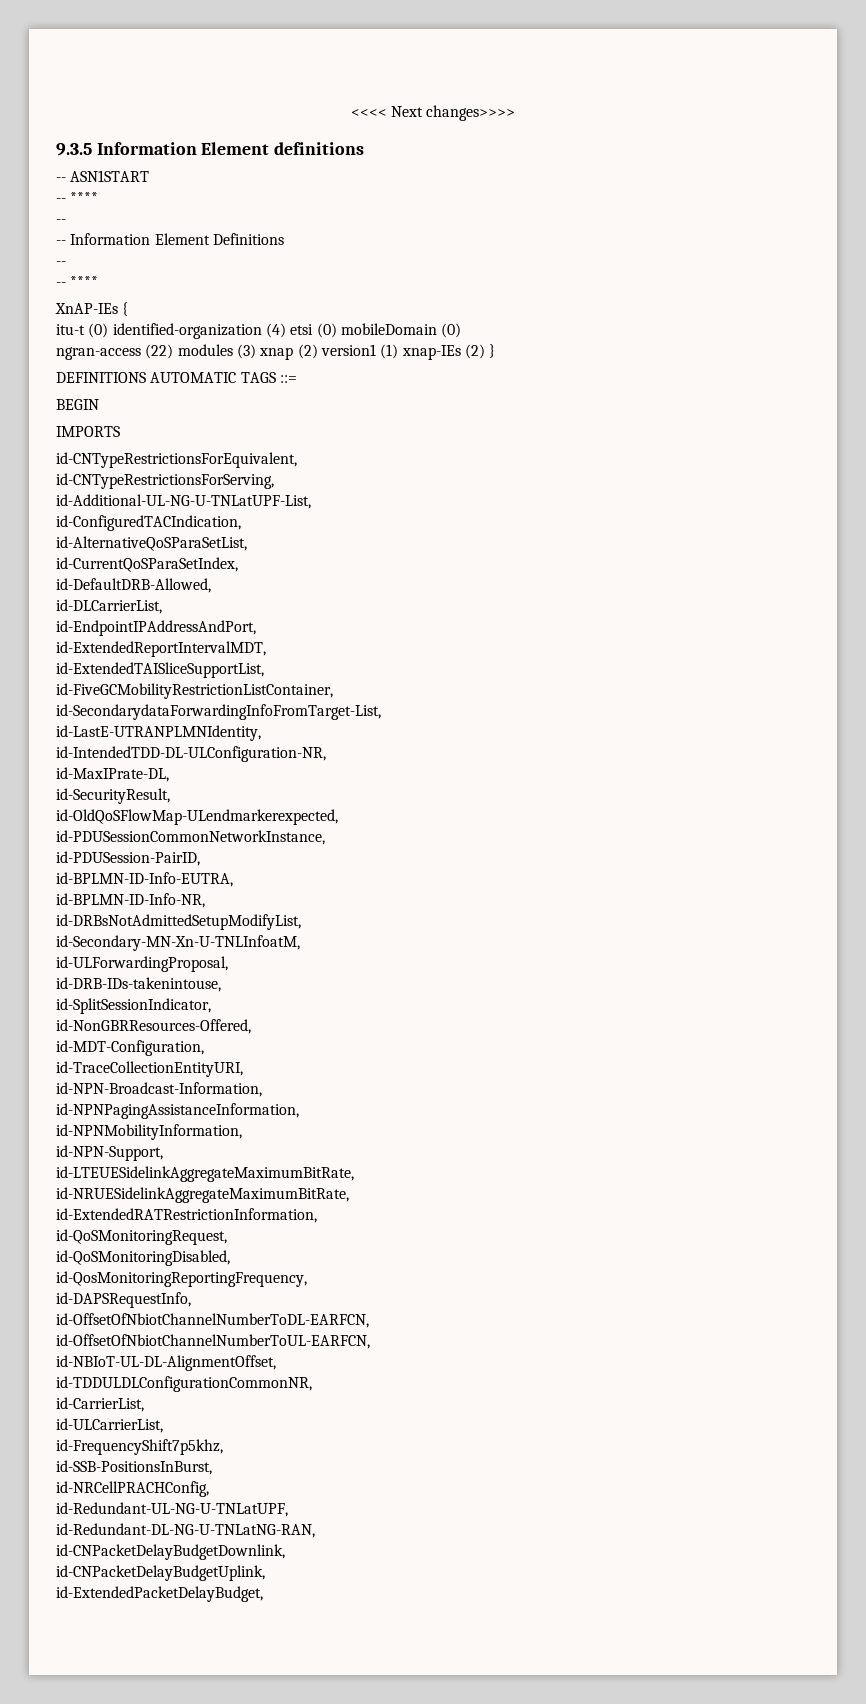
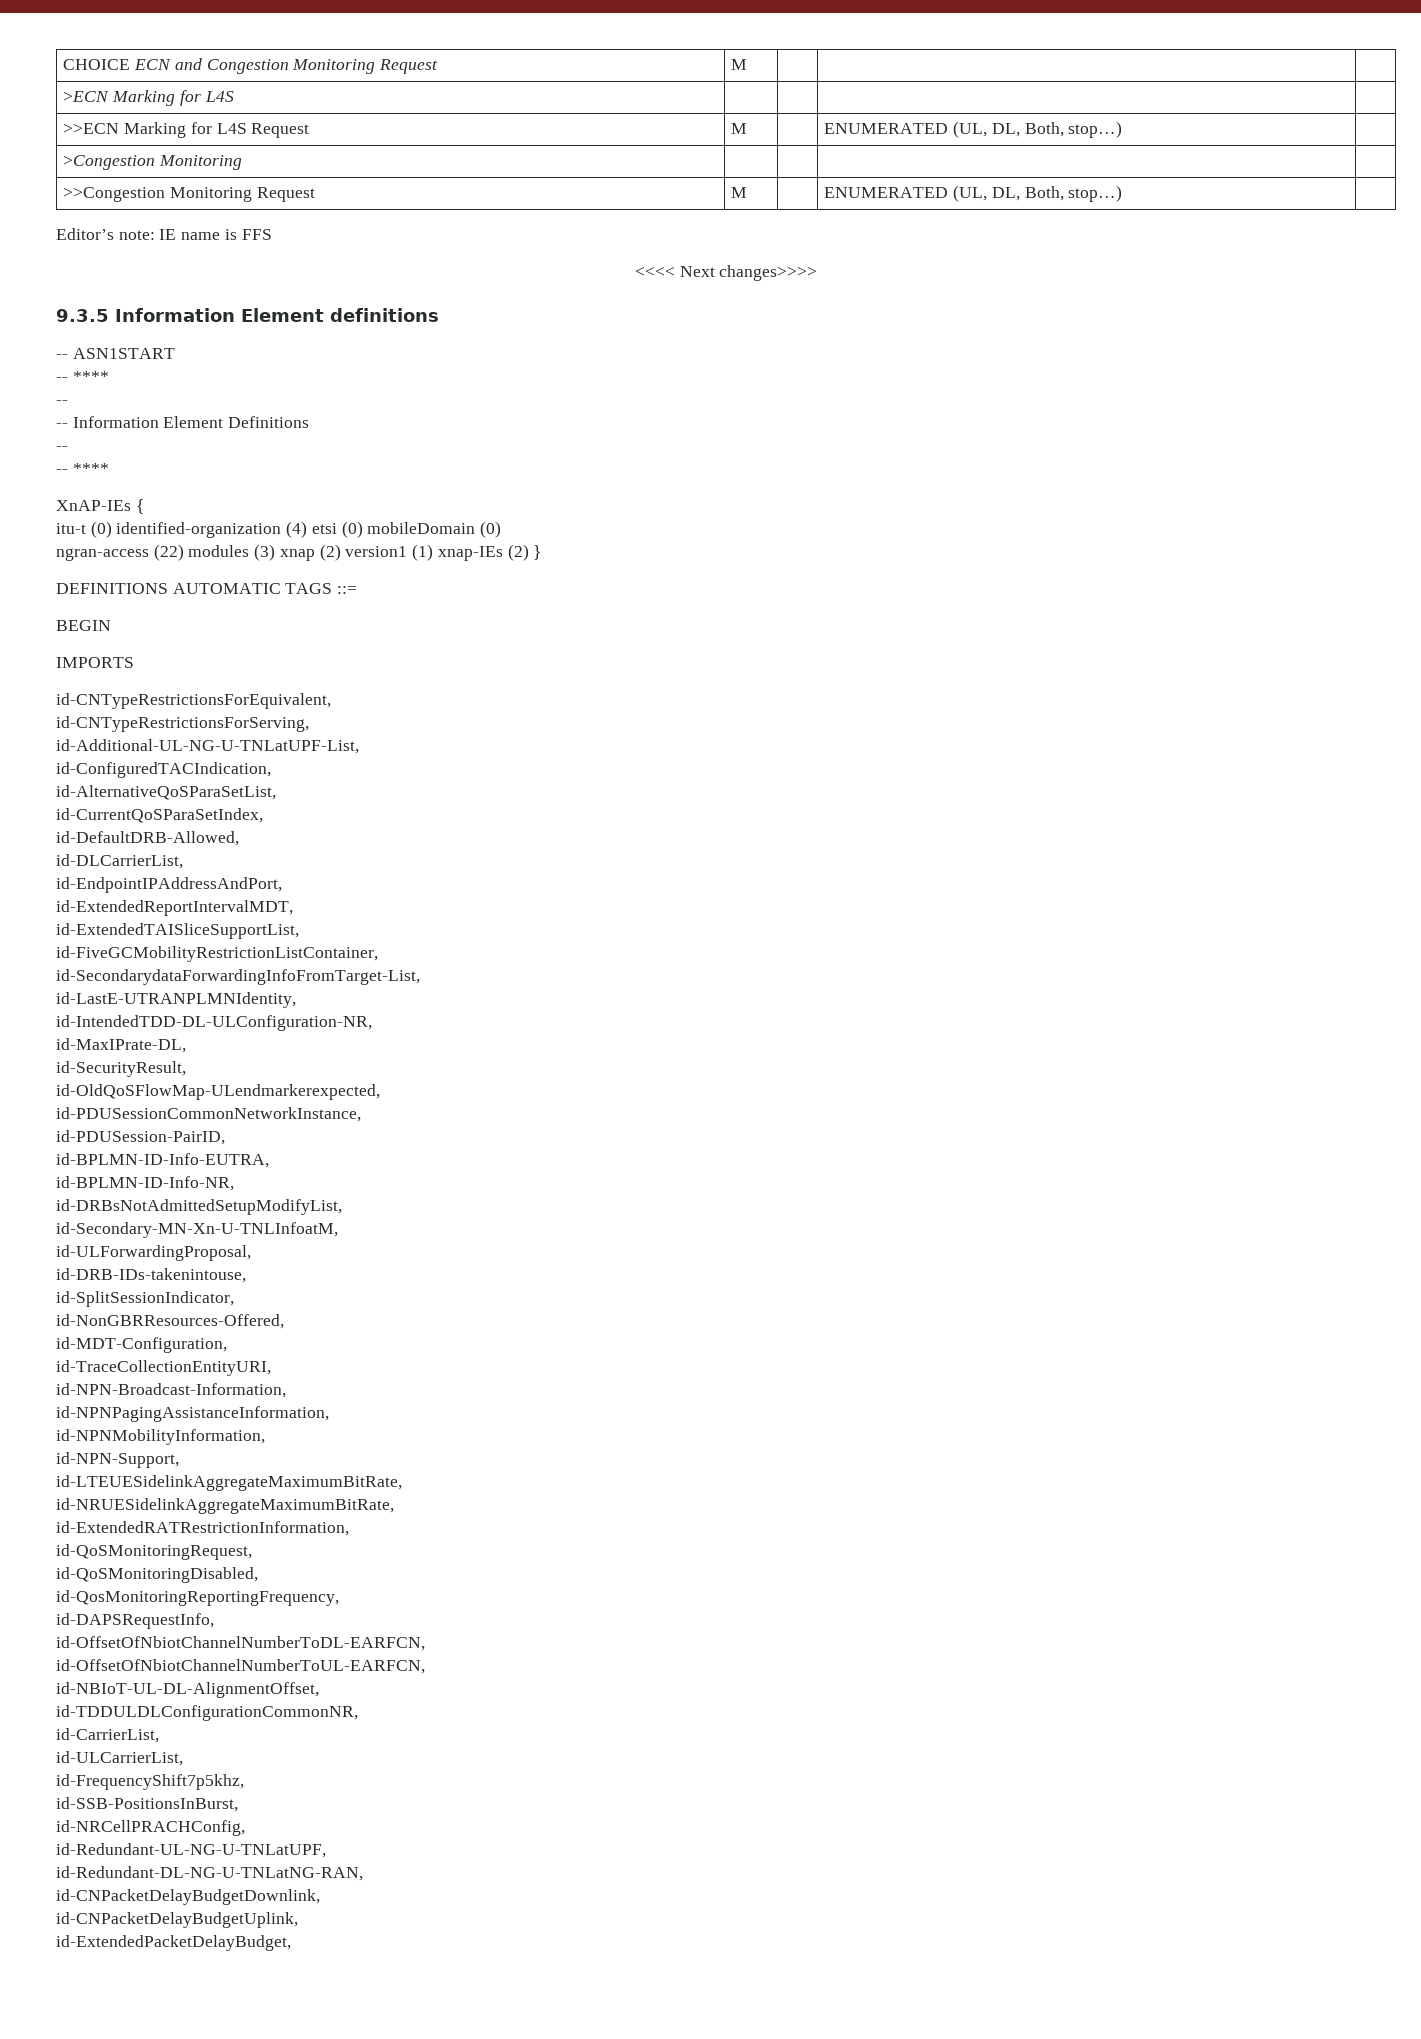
+ CHOICE ECN and Congestion Monitoring Request | M | | |
+ >ECN Marking for L4S | | | |
+ >>ECN Marking for L4S Request | M | | ENUMERATED (UL, DL, Both, stop…) |
+ >Congestion Monitoring | | | |
+ >>Congestion Monitoring Request | M | | ENUMERATED (UL, DL, Both, stop…) |
+ Editor’s note: IE name is FFS

